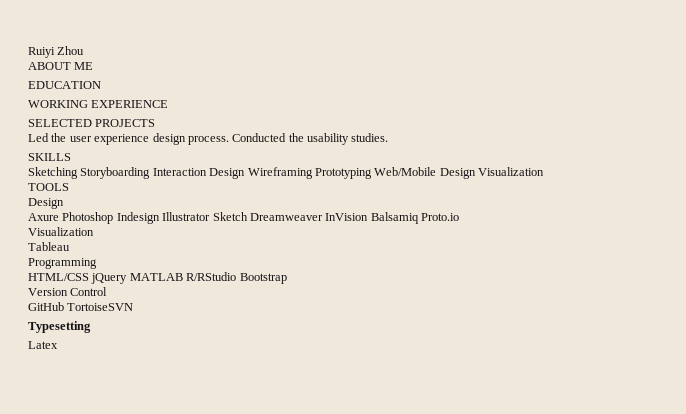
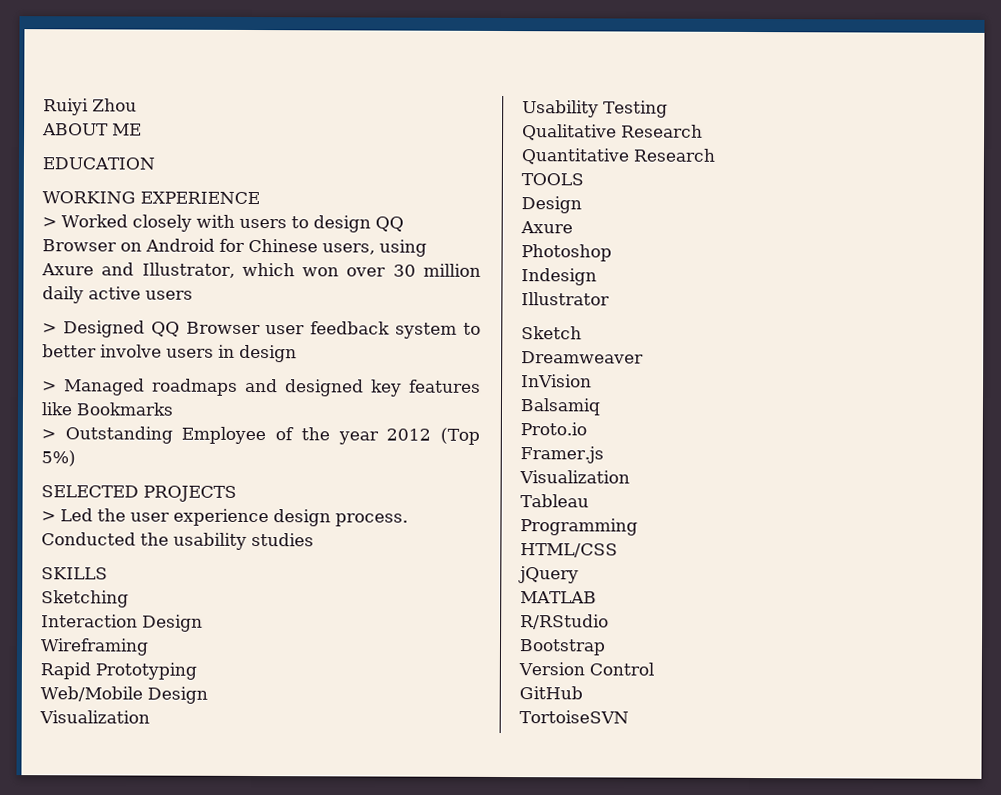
+ > Worked closely with users to design QQ Browser on Android for Chinese users, using Axure and Illustrator, which won over 30 million daily active users
+ > Designed QQ Browser user feedback system to better involve users in design
+ > Managed roadmaps and designed key features like Bookmarks
+ > Outstanding Employee of the year 2012 (Top 5%)
- Led the user experience design process.
+ > Led the user experience design process.
- Conducted the usability studies.
+ Conducted the usability studies
- Sketching Storyboarding Interaction Design Wireframing Prototyping Web/Mobile Design Visualization
+ Sketching
+ Interaction Design
+ Wireframing
+ Rapid Prototyping
+ Web/Mobile Design
+ Visualization
+ Usability Testing
+ Qualitative Research
+ Quantitative Research
  TOOLS
  Design
- Axure Photoshop Indesign Illustrator Sketch Dreamweaver InVision Balsamiq Proto.io
+ Axure
+ Photoshop
+ Indesign
+ Illustrator
+ Sketch
+ Dreamweaver
+ InVision
+ Balsamiq
+ Proto.io
+ Framer.js
- HTML/CSS jQuery MATLAB R/RStudio Bootstrap
+ HTML/CSS
+ jQuery
+ MATLAB
+ R/RStudio
+ Bootstrap
- GitHub TortoiseSVN
+ GitHub
+ TortoiseSVN
- Typesetting
- Latex

